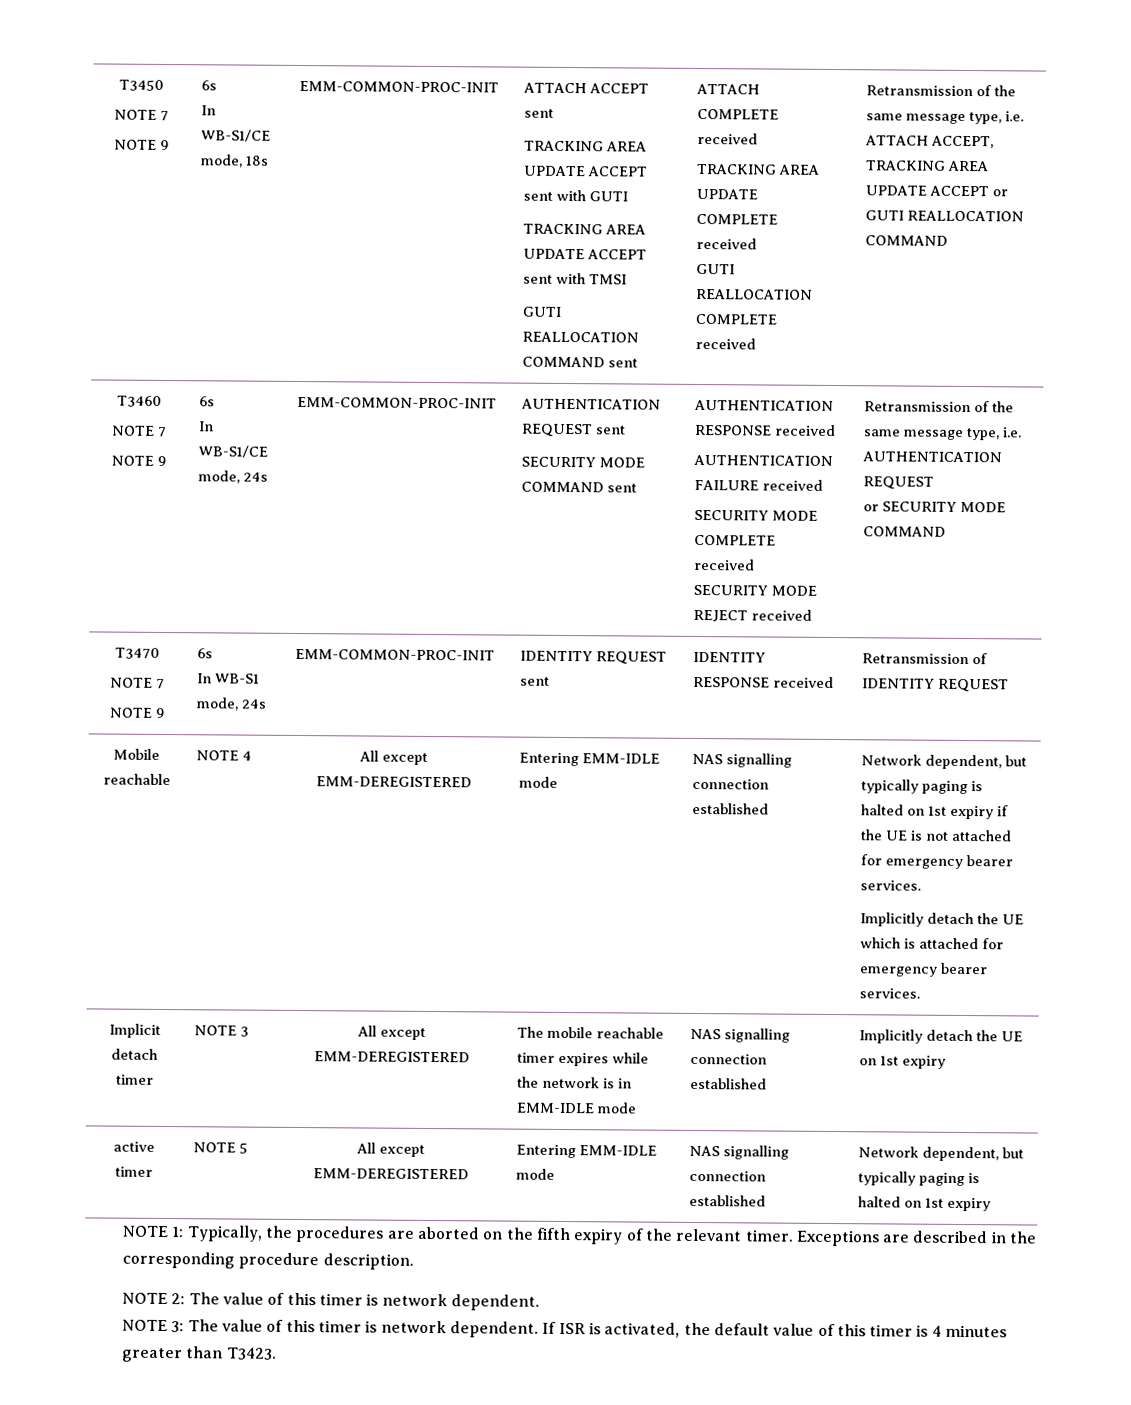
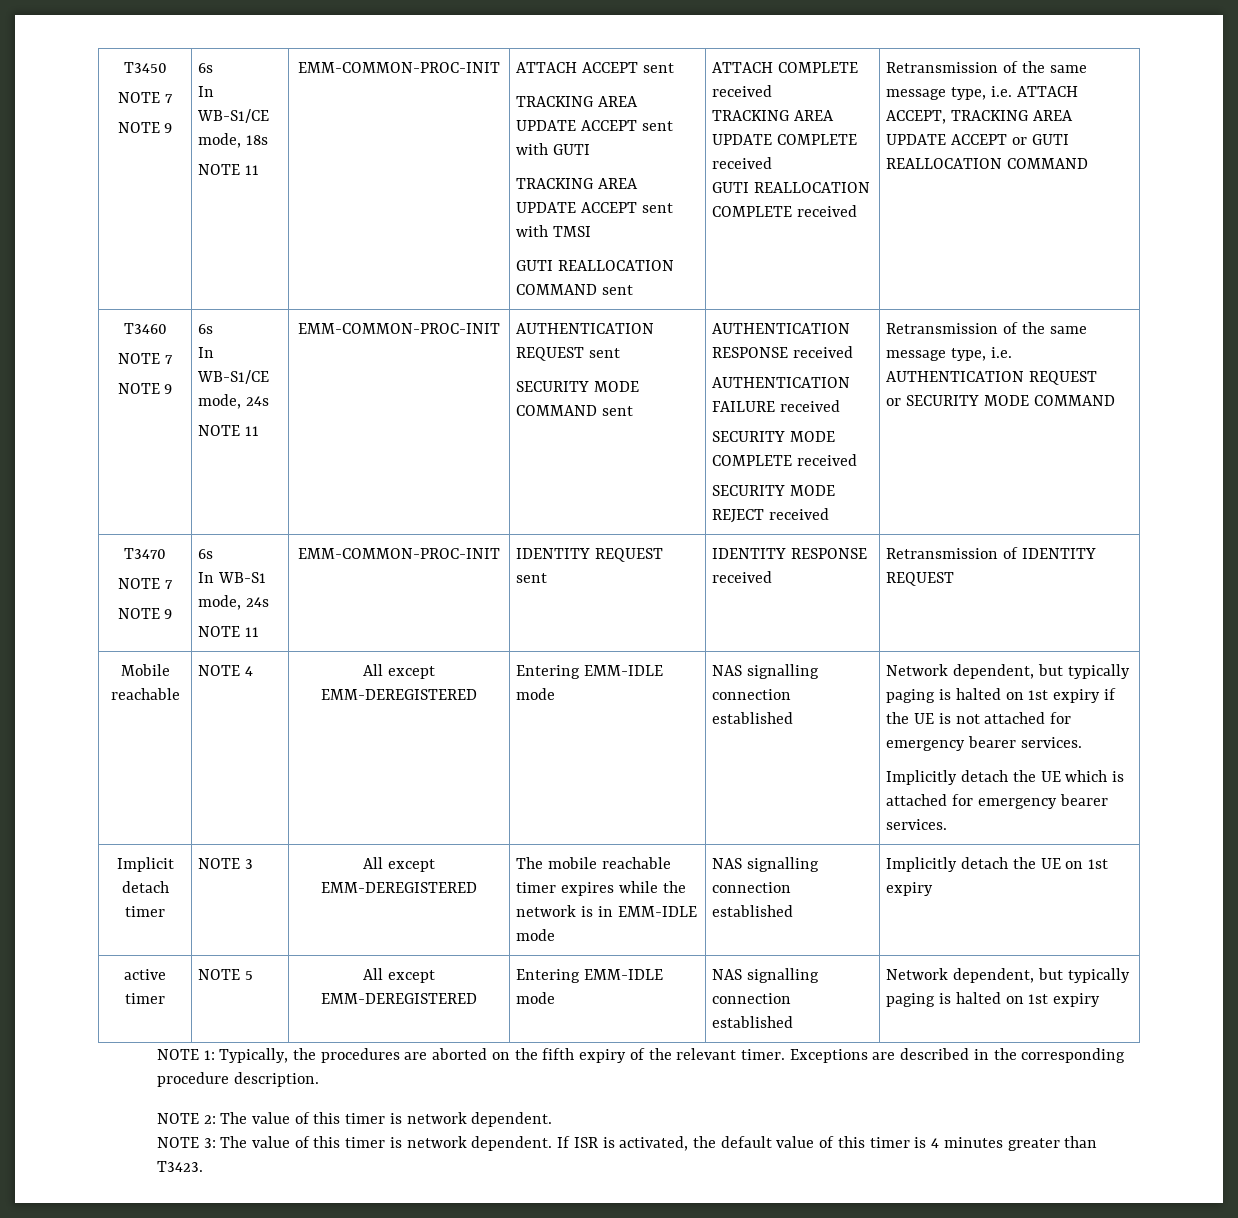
  In WB-S1/CE mode, 18s
+ NOTE 11
  In WB-S1/CE mode, 24s
+ NOTE 11
  T3470
  NOTE 7
  NOTE 9 | 6s
- In WB-S1 mode, 24s | EMM-COMMON-PROC-INIT | IDENTITY REQUEST sent | IDENTITY RESPONSE received | Retransmission of IDENTITY REQUEST
+ In WB-S1 mode, 24s
+ NOTE 11 | EMM-COMMON-PROC-INIT | IDENTITY REQUEST sent | IDENTITY RESPONSE received | Retransmission of IDENTITY REQUEST

